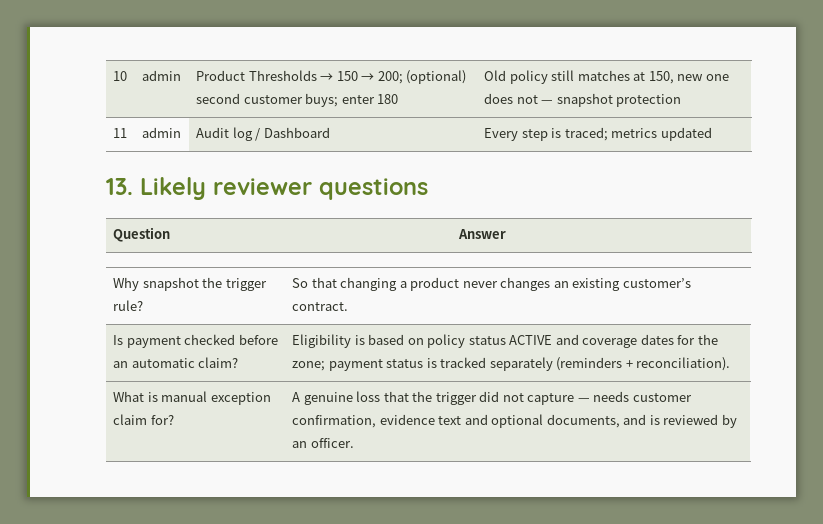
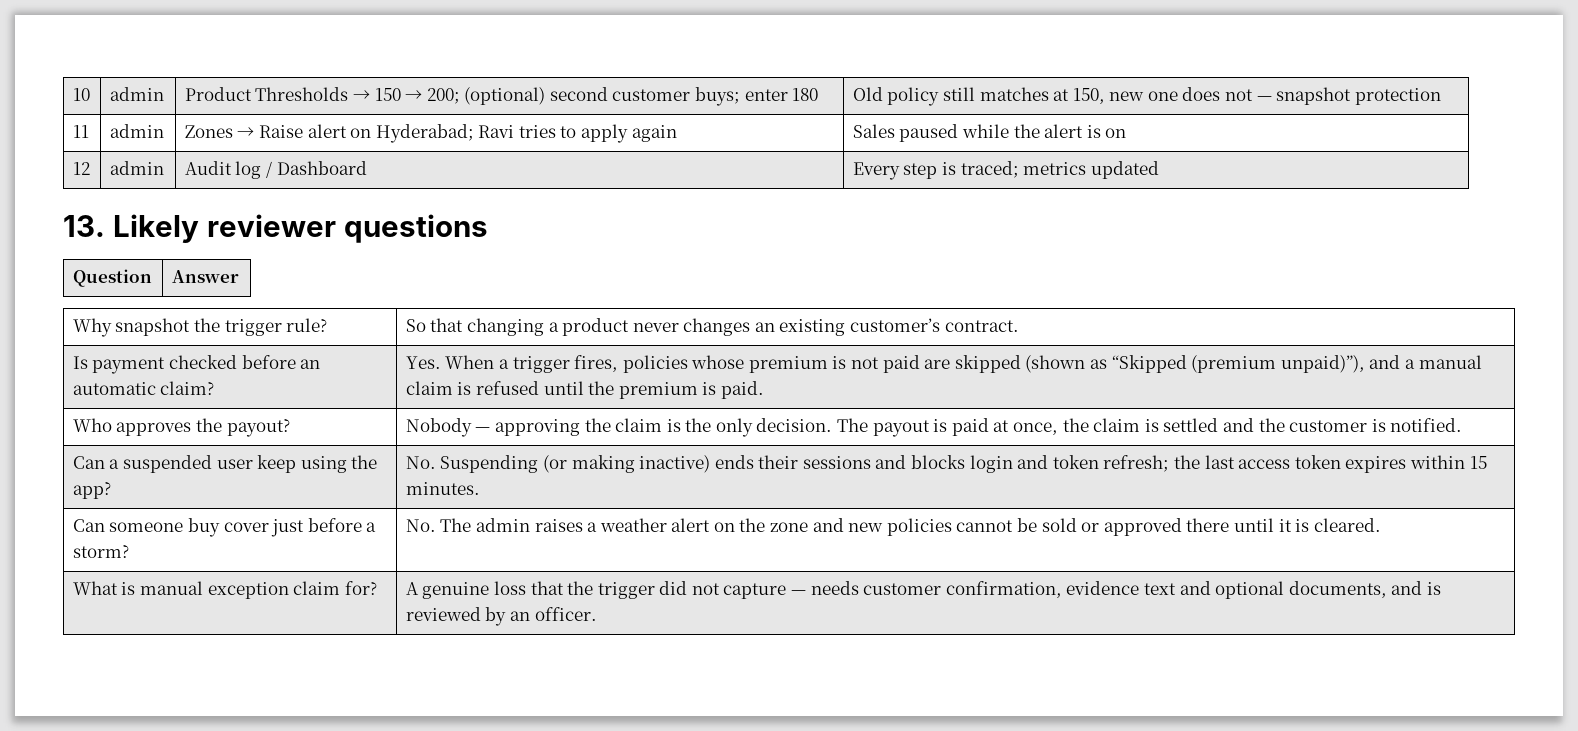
- 11 | admin | Audit log / Dashboard | Every step is traced; metrics updated
+ 11 | admin | Zones → Raise alert on Hyderabad; Ravi tries to apply again | Sales paused while the alert is on
+ 12 | admin | Audit log / Dashboard | Every step is traced; metrics updated
- Is payment checked before an automatic claim? | Eligibility is based on policy status ACTIVE and coverage dates for the zone; payment status is tracked separately (reminders + reconciliation).
+ Is payment checked before an automatic claim? | Yes. When a trigger fires, policies whose premium is not paid are skipped (shown as “Skipped (premium unpaid)”), and a manual claim is refused until the premium is paid.
+ Who approves the payout? | Nobody — approving the claim is the only decision. The payout is paid at once, the claim is settled and the customer is notified.
+ Can a suspended user keep using the app? | No. Suspending (or making inactive) ends their sessions and blocks login and token refresh; the last access token expires within 15 minutes.
+ Can someone buy cover just before a storm? | No. The admin raises a weather alert on the zone and new policies cannot be sold or approved there until it is cleared.

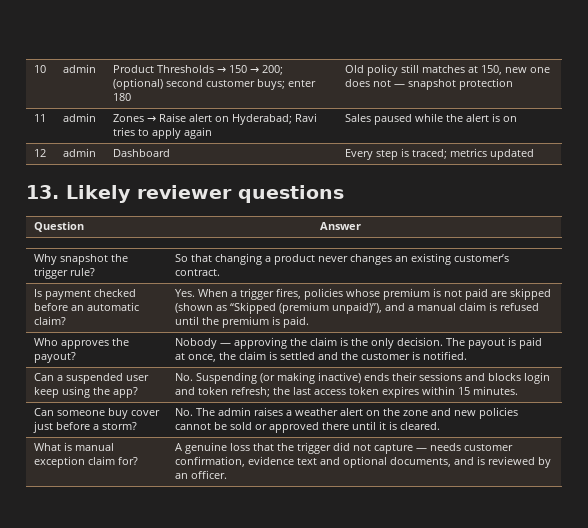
- 12 | admin | Audit log / Dashboard | Every step is traced; metrics updated
+ 12 | admin | Dashboard | Every step is traced; metrics updated

